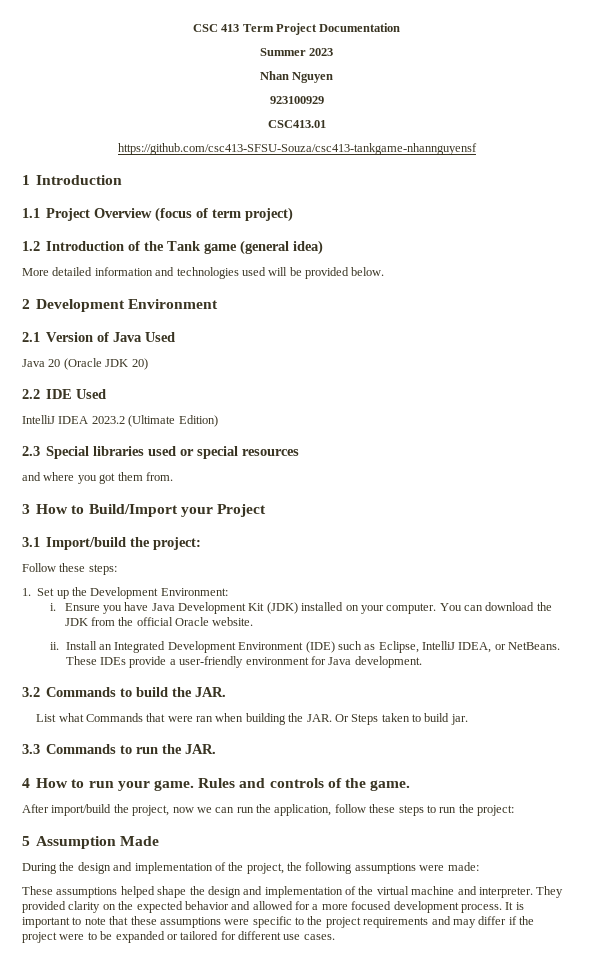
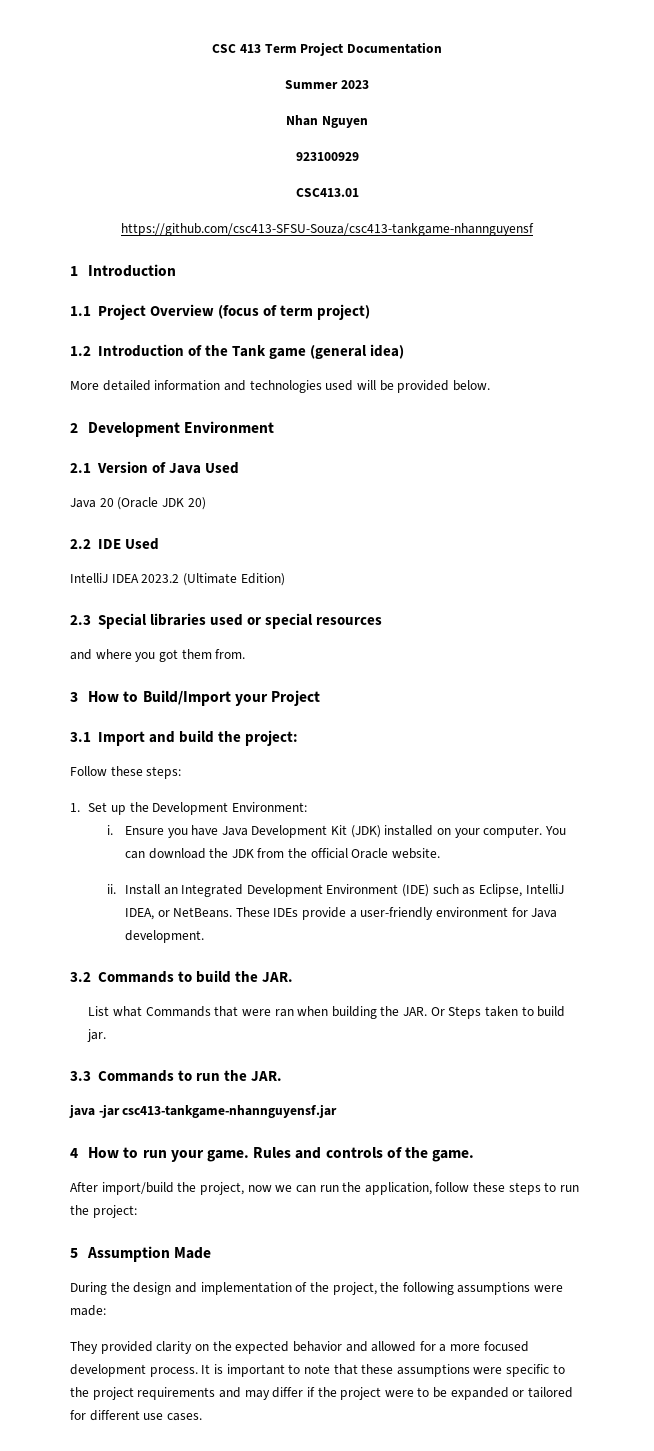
- 3.1 Import/build the project:
+ 3.1 Import and build the project:
+ java -jar csc413-tankgame-nhannguyensf.jar
- These assumptions helped shape the design and implementation of the virtual machine and interpreter.

